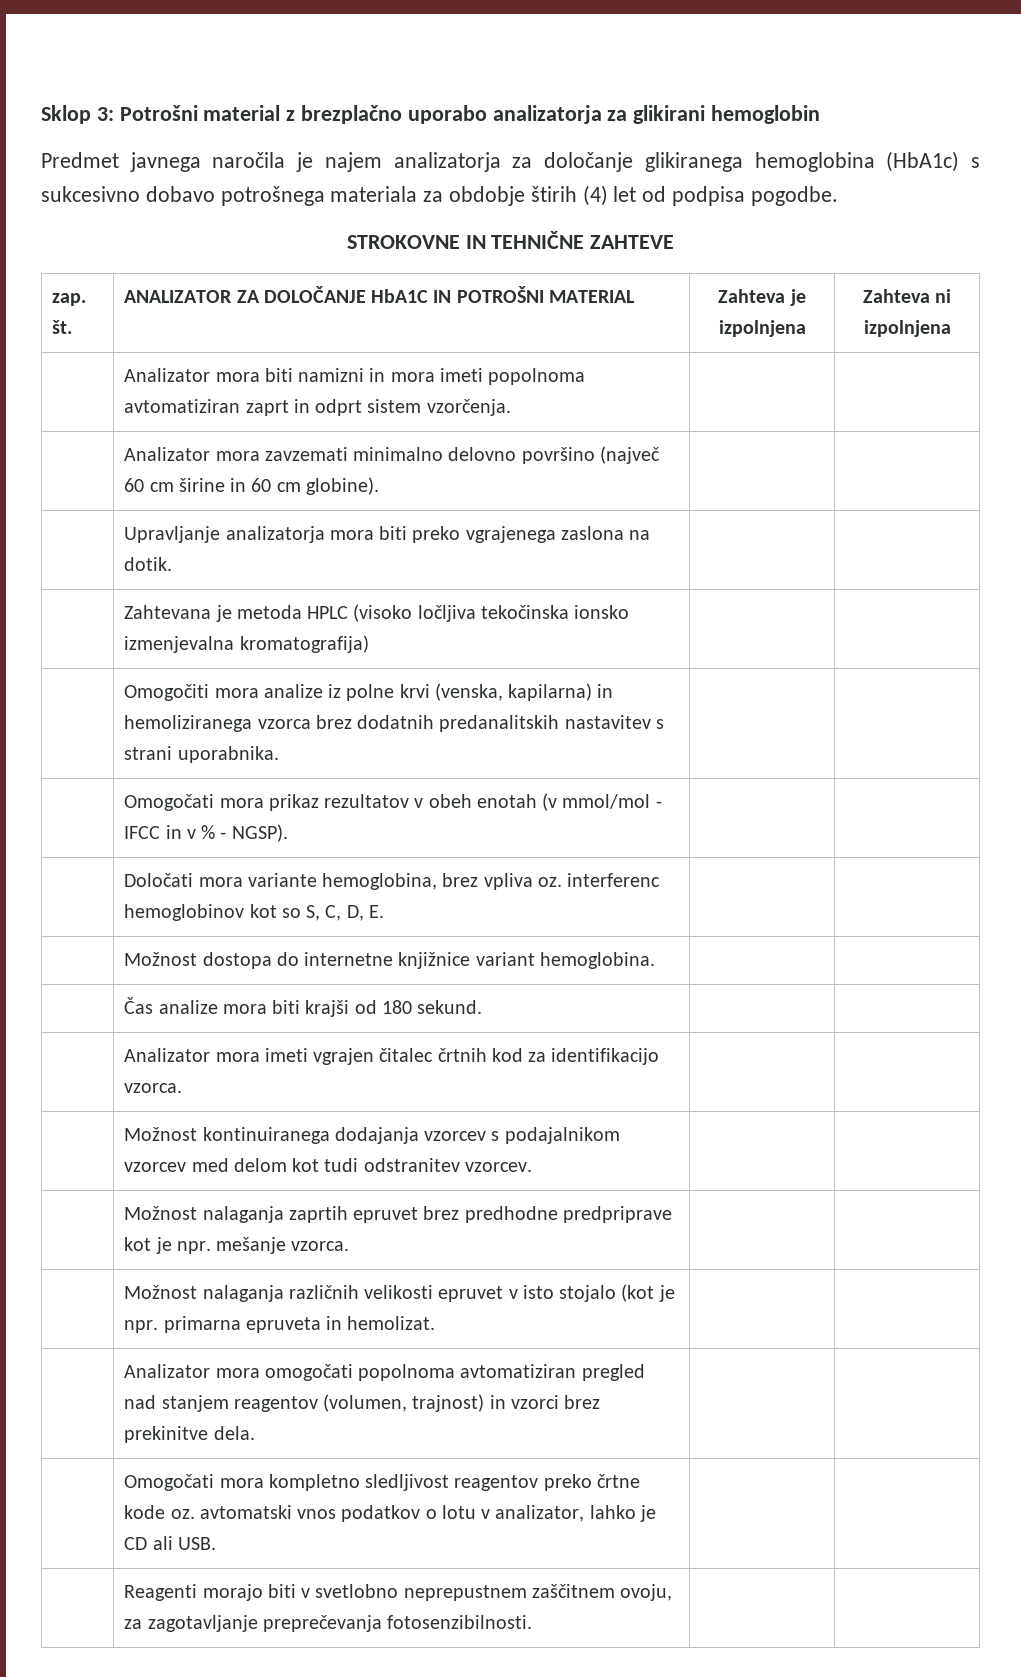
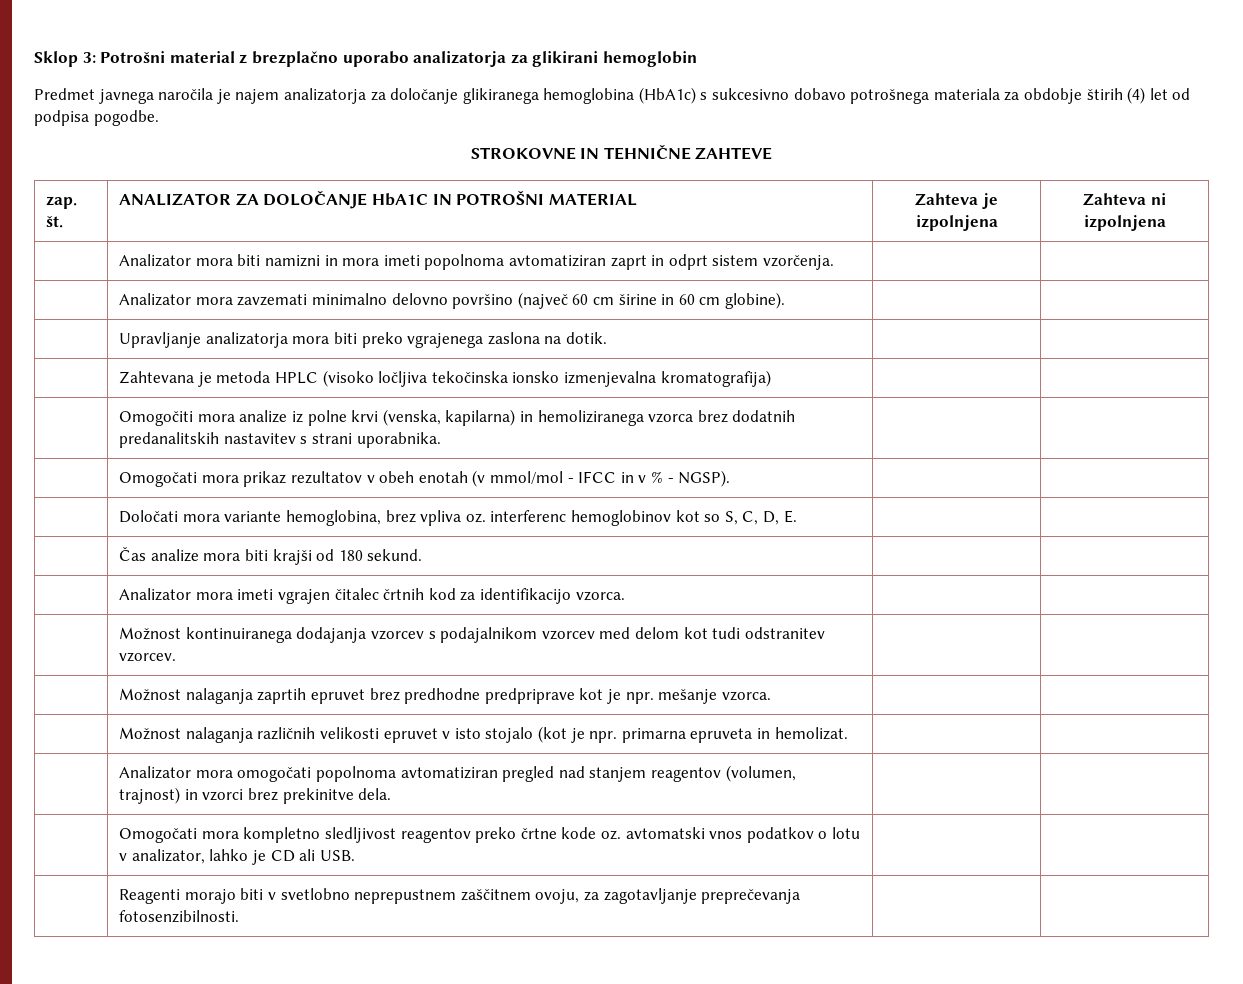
- | Možnost dostopa do internetne knjižnice variant hemoglobina. | |

